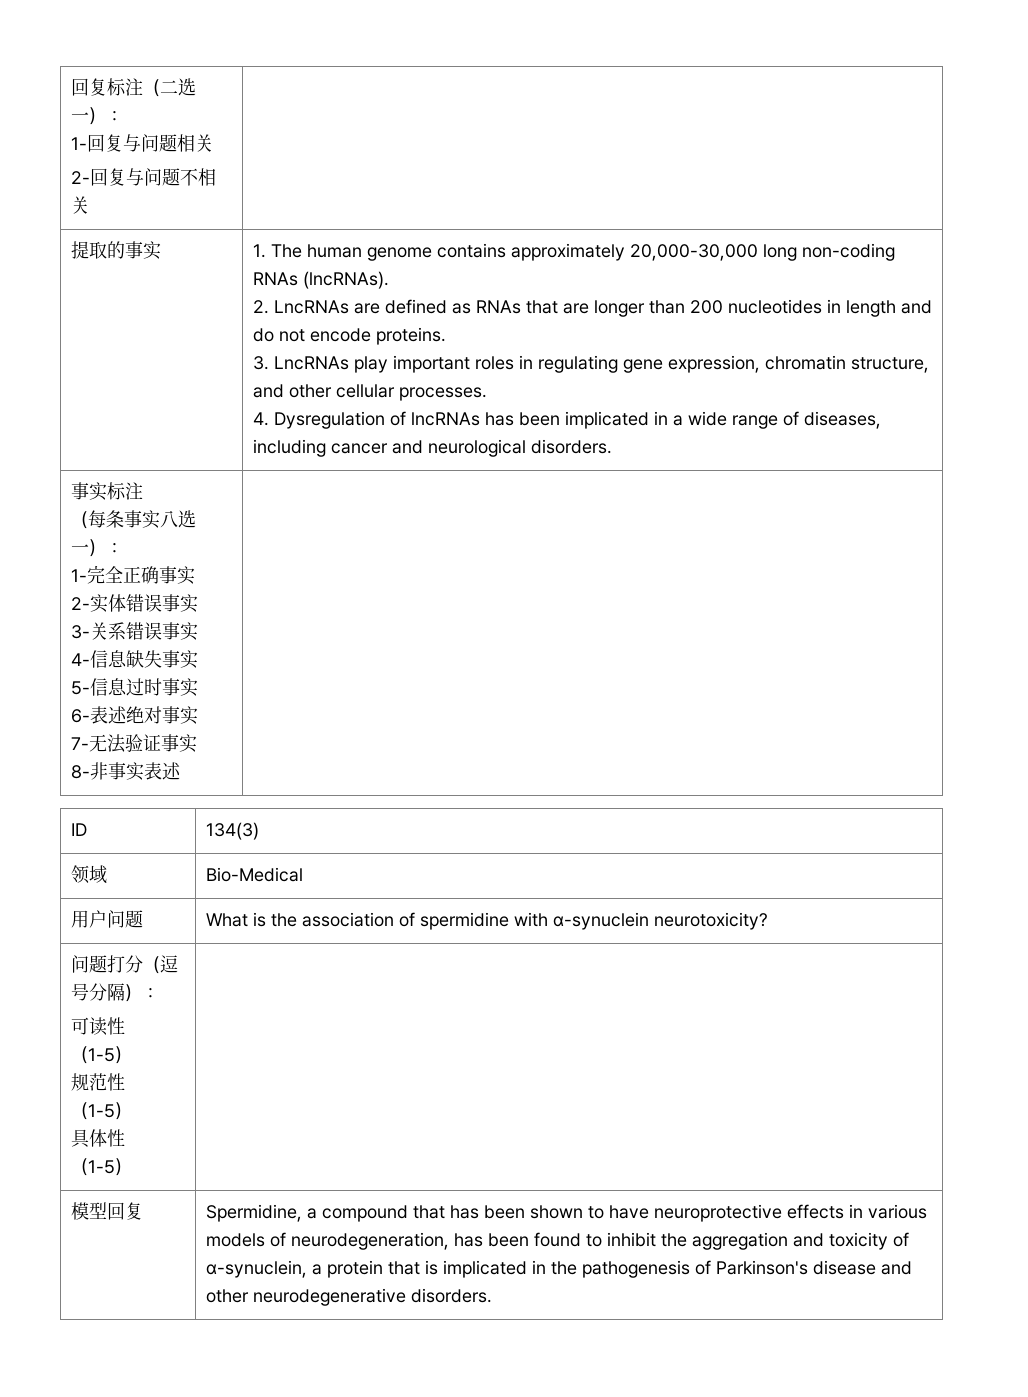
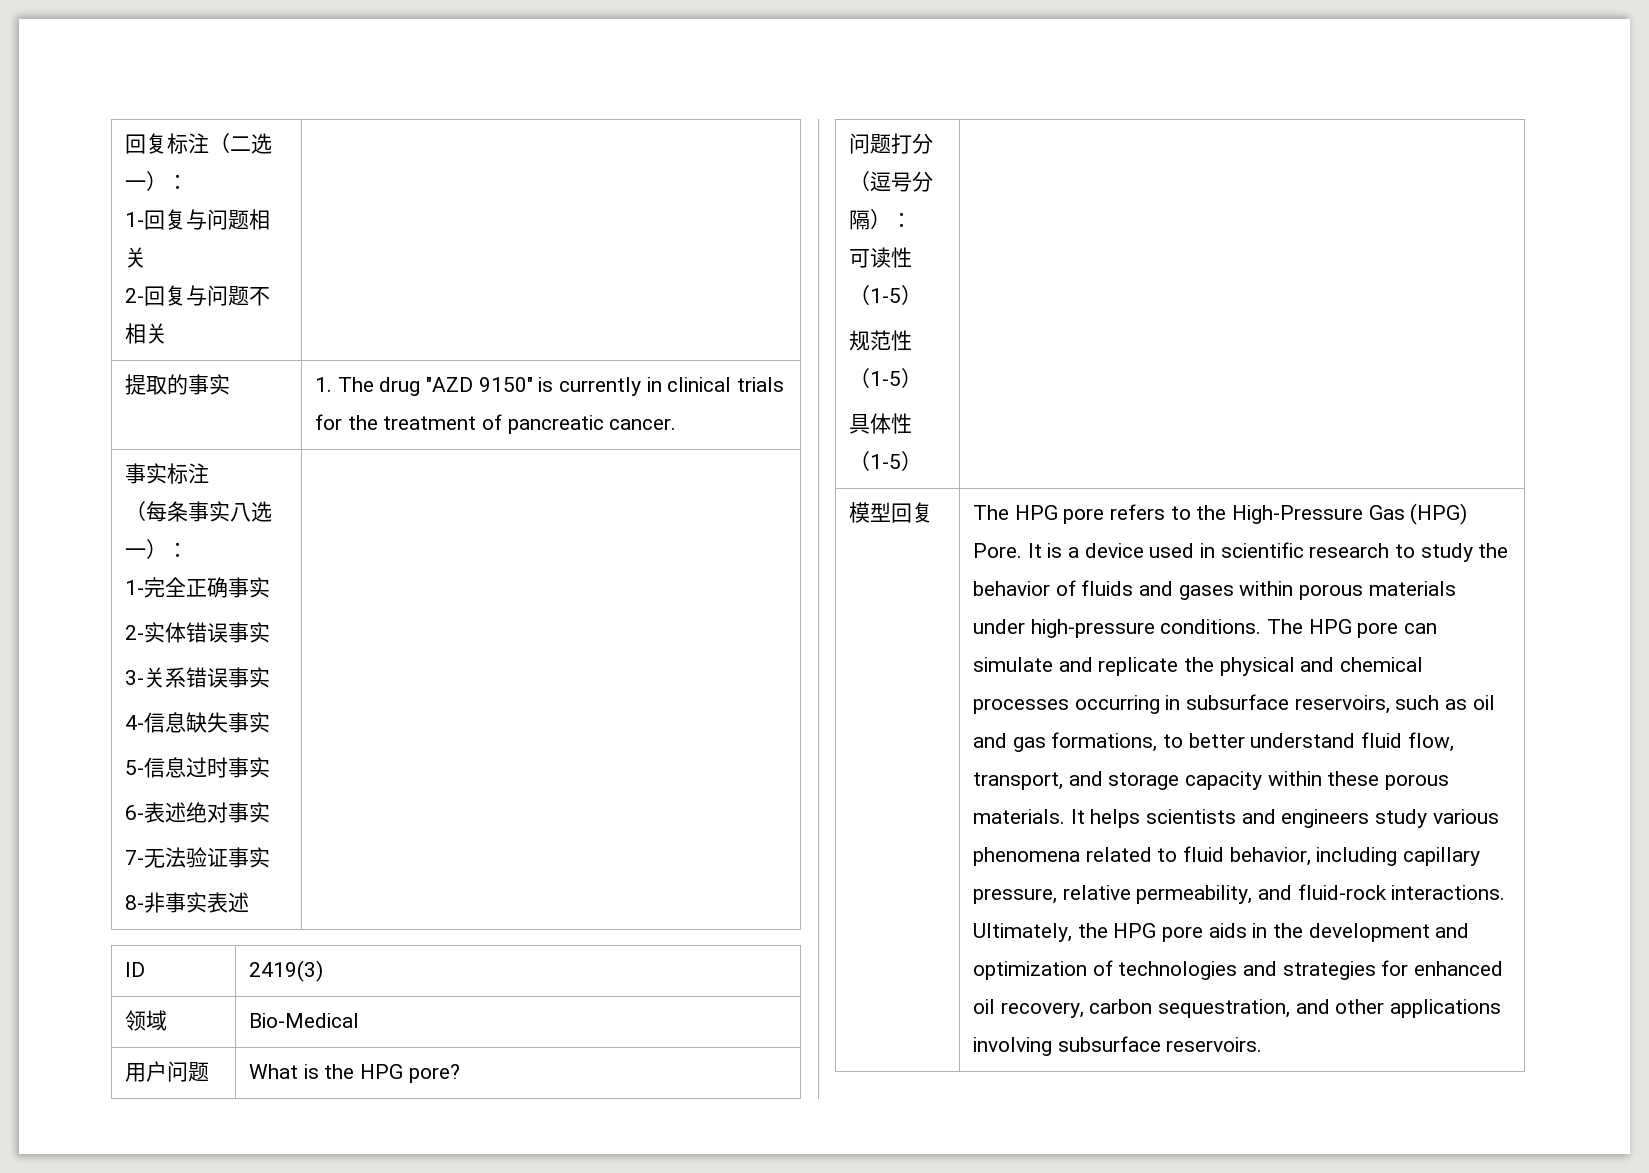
- 1. The human genome contains approximately 20,000-30,000 long non-coding RNAs (lncRNAs).
- 2. LncRNAs are defined as RNAs that are longer than 200 nucleotides in length and do not encode proteins.
- 3. LncRNAs play important roles in regulating gene expression, chromatin structure, and other cellular processes.
- 4. Dysregulation of lncRNAs has been implicated in a wide range of diseases, including cancer and neurological disorders.
+ 1. The drug "AZD 9150" is currently in clinical trials for the treatment of pancreatic cancer.
- ID | 134(3)
+ ID | 2419(3)
- 用户问题 | What is the association of spermidine with α-synuclein neurotoxicity?
+ 用户问题 | What is the HPG pore?
- Spermidine, a compound that has been shown to have neuroprotective effects in various models of neurodegeneration, has been found to inhibit the aggregation and toxicity of α-synuclein, a protein that is implicated in the pathogenesis of Parkinson's disease and other neurodegenerative disorders.
+ The HPG pore refers to the High-Pressure Gas (HPG) Pore. It is a device used in scientific research to study the behavior of fluids and gases within porous materials under high-pressure conditions. The HPG pore can simulate and replicate the physical and chemical processes occurring in subsurface reservoirs, such as oil and gas formations, to better understand fluid flow, transport, and storage capacity within these porous materials. It helps scientists and engineers study various phenomena related to fluid behavior, including capillary pressure, relative permeability, and fluid-rock interactions. Ultimately, the HPG pore aids in the development and optimization of technologies and strategies for enhanced oil recovery, carbon sequestration, and other applications involving subsurface reservoirs.

